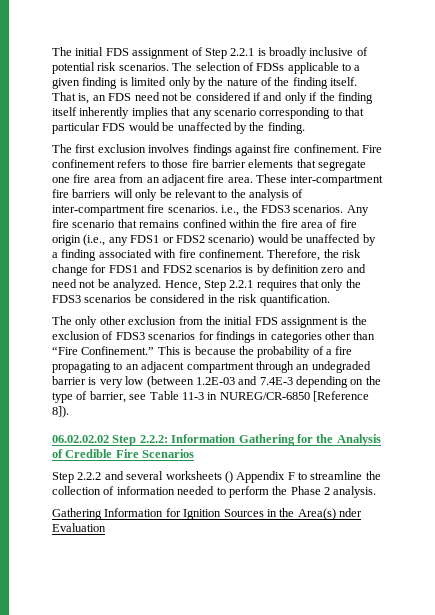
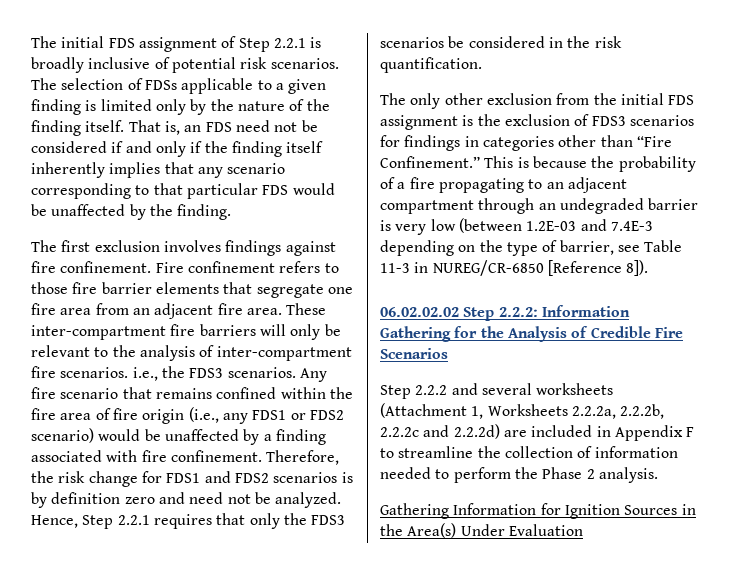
- Step 2.2.2 and several worksheets () Appendix F to streamline the collection of information needed to perform the Phase 2 analysis.
+ Step 2.2.2 and several worksheets (Attachment 1, Worksheets 2.2.2a, 2.2.2b, 2.2.2c and 2.2.2d) are included in Appendix F to streamline the collection of information needed to perform the Phase 2 analysis.
- Gathering Information for Ignition Sources in the Area(s) nder Evaluation
+ Gathering Information for Ignition Sources in the Area(s) Under Evaluation

